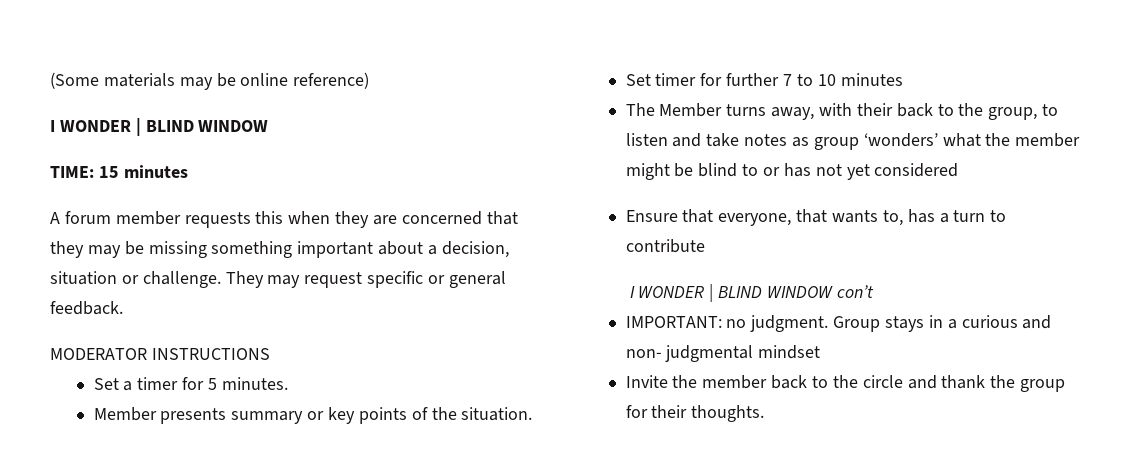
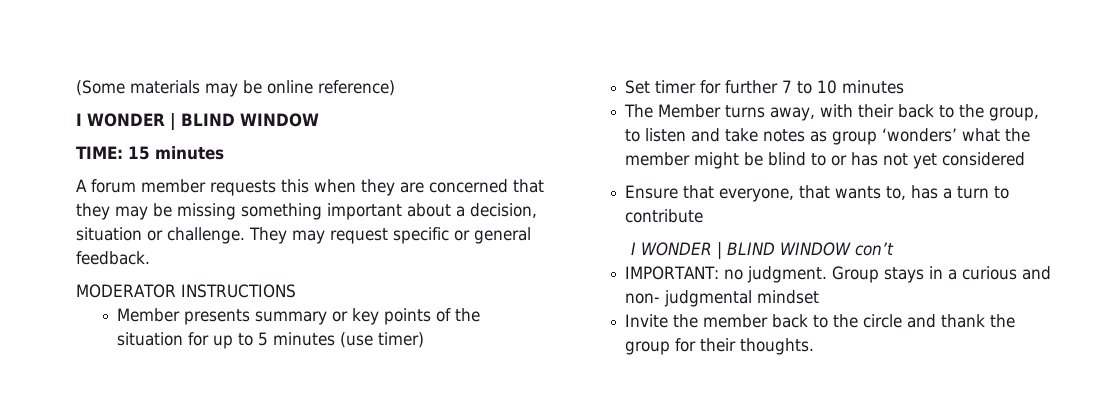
- Set a timer for 5 minutes.
- Member presents summary or key points of the situation.
+ Member presents summary or key points of the situation for up to 5 minutes (use timer)

